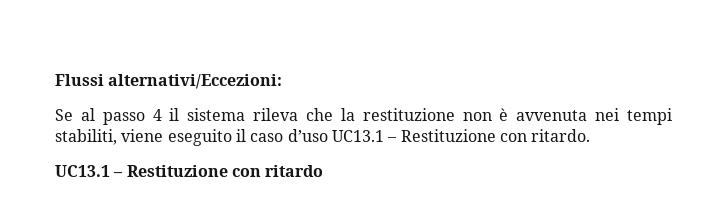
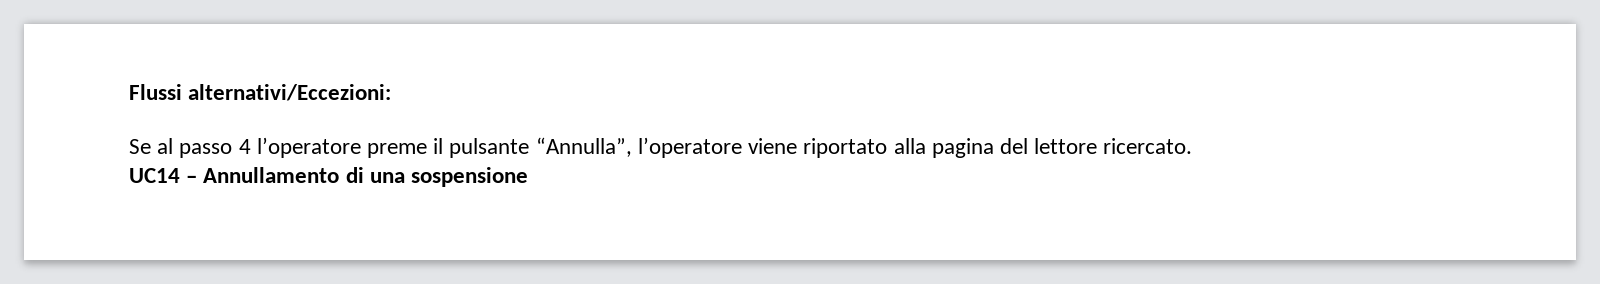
- Se al passo 4 il sistema rileva che la restituzione non è avvenuta nei tempi stabiliti, viene eseguito il caso d’uso UC13.1 – Restituzione con ritardo.
- UC13.1 – Restituzione con ritardo
+ Se al passo 4 l’operatore preme il pulsante “Annulla”, l’operatore viene riportato alla pagina del lettore ricercato.
+ UC14 – Annullamento di una sospensione

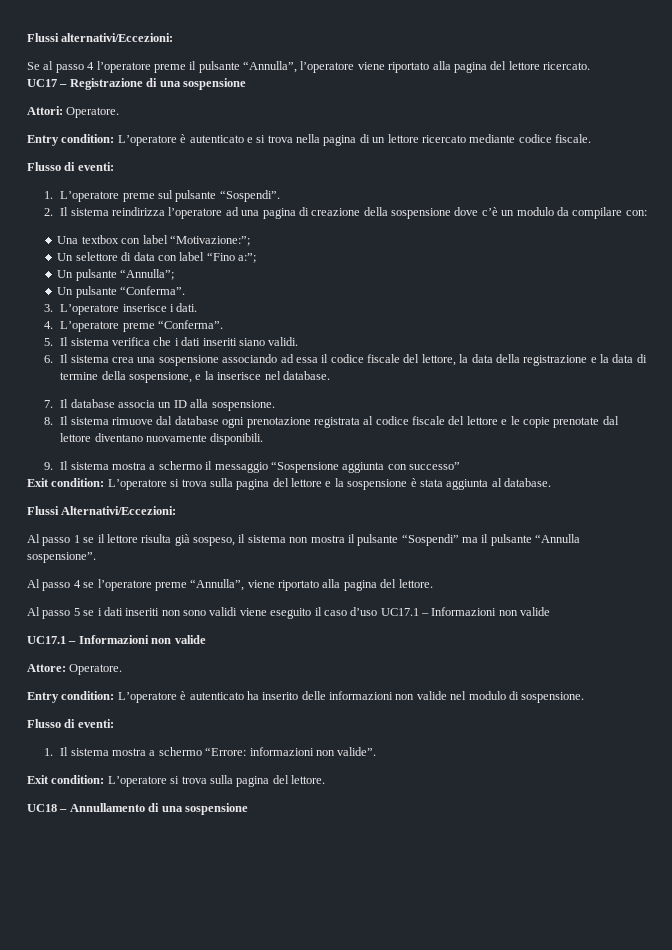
- UC14 – Annullamento di una sospensione
+ UC17 – Registrazione di una sospensione
+ Attori: Operatore.
+ Entry condition: L’operatore è autenticato e si trova nella pagina di un lettore ricercato mediante codice fiscale.
+ Flusso di eventi:
+ 1. L’operatore preme sul pulsante “Sospendi”.
+ 2. Il sistema reindirizza l’operatore ad una pagina di creazione della sospensione dove c’è un modulo da compilare con:
+ Una textbox con label “Motivazione:”;
+ Un selettore di data con label “Fino a:”;
+ Un pulsante “Annulla”;
+ Un pulsante “Conferma”.
+ 3. L’operatore inserisce i dati.
+ 4. L’operatore preme “Conferma”.
+ 5. Il sistema verifica che i dati inseriti siano validi.
+ 6. Il sistema crea una sospensione associando ad essa il codice fiscale del lettore, la data della registrazione e la data di termine della sospensione, e la inserisce nel database.
+ 7. Il database associa un ID alla sospensione.
+ 8. Il sistema rimuove dal database ogni prenotazione registrata al codice fiscale del lettore e le copie prenotate dal lettore diventano nuovamente disponibili.
+ 9. Il sistema mostra a schermo il messaggio “Sospensione aggiunta con successo”
+ Exit condition: L’operatore si trova sulla pagina del lettore e la sospensione è stata aggiunta al database.
+ Flussi Alternativi/Eccezioni:
+ Al passo 1 se il lettore risulta già sospeso, il sistema non mostra il pulsante “Sospendi” ma il pulsante “Annulla sospensione”.
+ Al passo 4 se l’operatore preme “Annulla”, viene riportato alla pagina del lettore.
+ Al passo 5 se i dati inseriti non sono validi viene eseguito il caso d’uso UC17.1 – Informazioni non valide
+ UC17.1 – Informazioni non valide
+ Attore: Operatore.
+ Entry condition: L’operatore è autenticato ha inserito delle informazioni non valide nel modulo di sospensione.
+ Flusso di eventi:
+ 1. Il sistema mostra a schermo “Errore: informazioni non valide”.
+ Exit condition: L’operatore si trova sulla pagina del lettore.
+ UC18 – Annullamento di una sospensione

